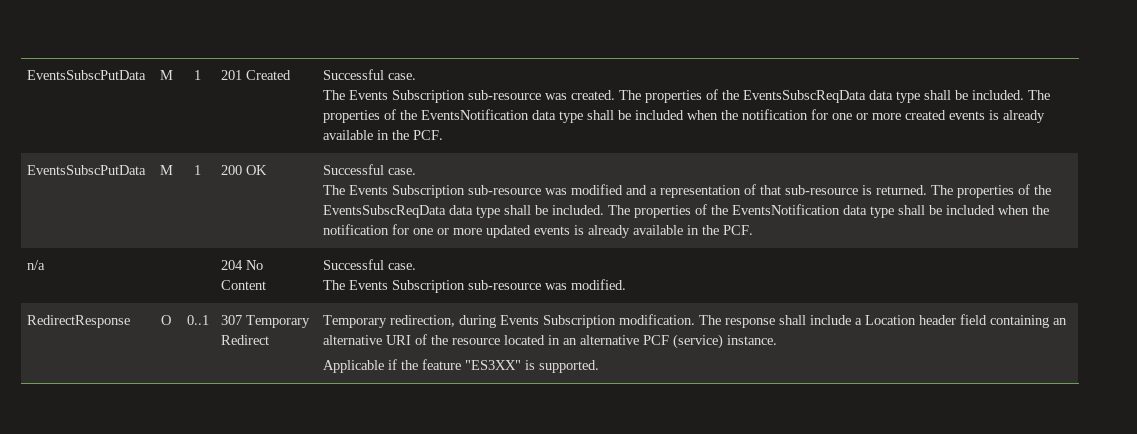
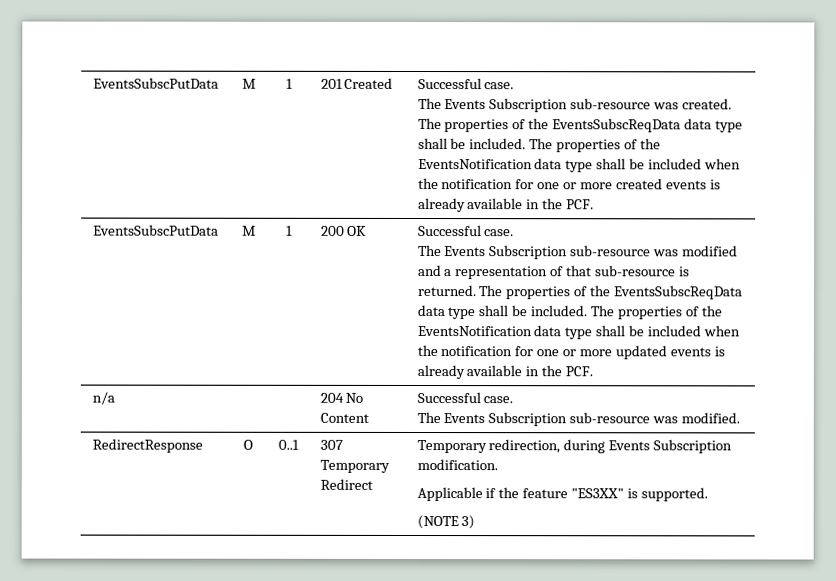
- The response shall include a Location header field containing an alternative URI of the resource located in an alternative PCF (service) instance.
+ (NOTE 3)

